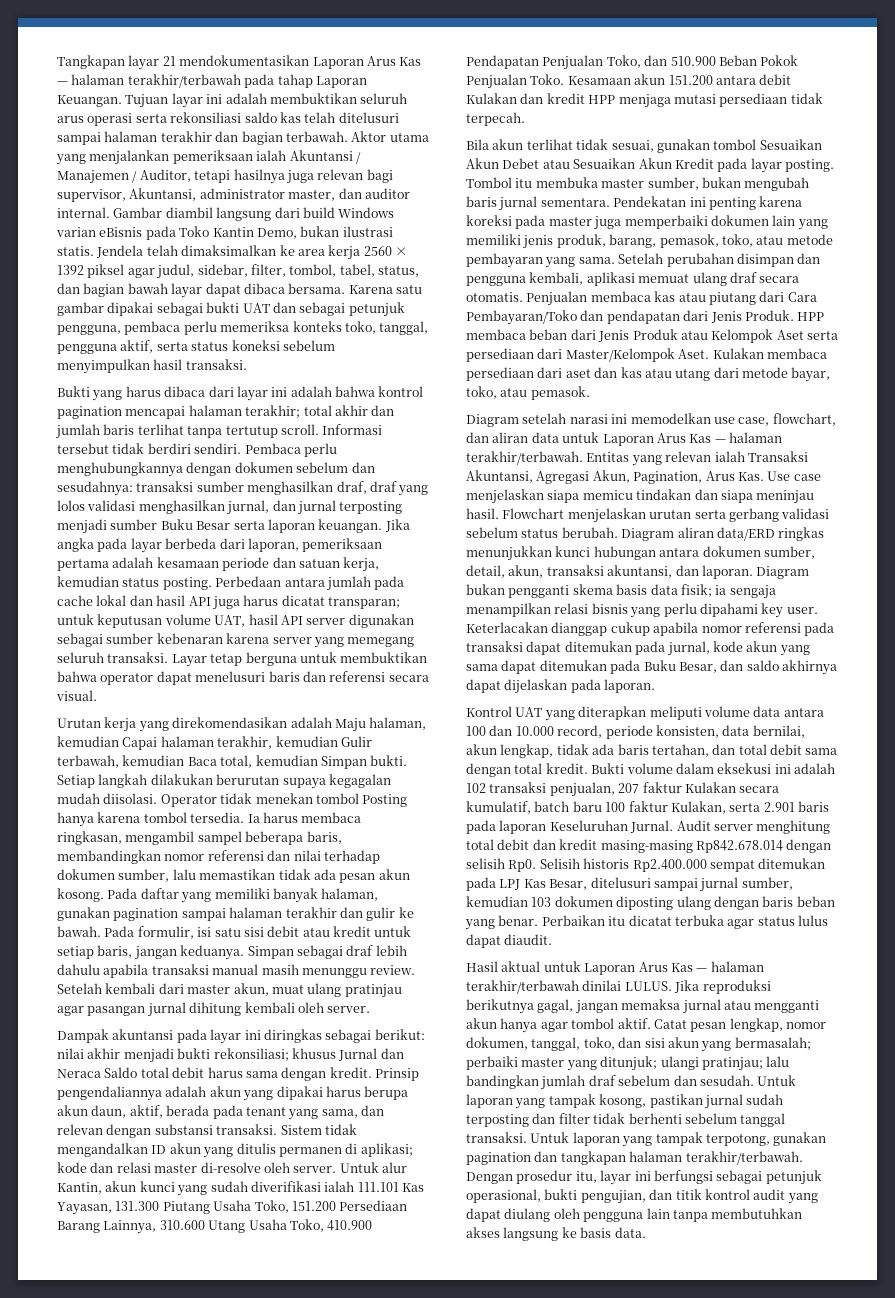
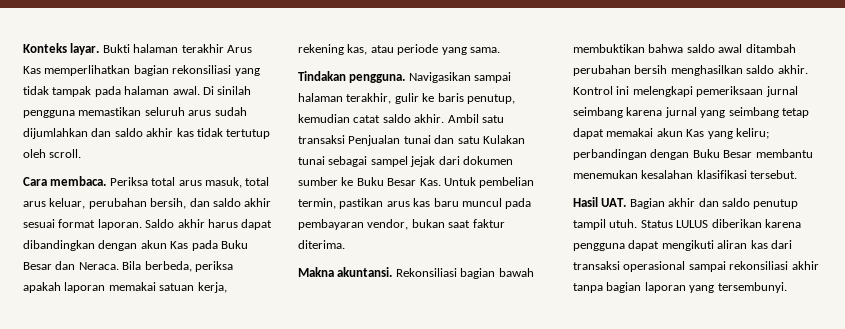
- Tangkapan layar 21 mendokumentasikan Laporan Arus Kas — halaman terakhir/terbawah pada tahap Laporan Keuangan. Tujuan layar ini adalah membuktikan seluruh arus operasi serta rekonsiliasi saldo kas telah ditelusuri sampai halaman terakhir dan bagian terbawah. Aktor utama yang menjalankan pemeriksaan ialah Akuntansi / Manajemen / Auditor, tetapi hasilnya juga relevan bagi supervisor, Akuntansi, administrator master, dan auditor internal. Gambar diambil langsung dari build Windows varian eBisnis pada Toko Kantin Demo, bukan ilustrasi statis. Jendela telah dimaksimalkan ke area kerja 2560 × 1392 piksel agar judul, sidebar, filter, tombol, tabel, status, dan bagian bawah layar dapat dibaca bersama. Karena satu gambar dipakai sebagai bukti UAT dan sebagai petunjuk pengguna, pembaca perlu memeriksa konteks toko, tanggal, pengguna aktif, serta status koneksi sebelum menyimpulkan hasil transaksi.
- Bukti yang harus dibaca dari layar ini adalah bahwa kontrol pagination mencapai halaman terakhir; total akhir dan jumlah baris terlihat tanpa tertutup scroll. Informasi tersebut tidak berdiri sendiri. Pembaca perlu menghubungkannya dengan dokumen sebelum dan sesudahnya: transaksi sumber menghasilkan draf, draf yang lolos validasi menghasilkan jurnal, dan jurnal terposting menjadi sumber Buku Besar serta laporan keuangan. Jika angka pada layar berbeda dari laporan, pemeriksaan pertama adalah kesamaan periode dan satuan kerja, kemudian status posting. Perbedaan antara jumlah pada cache lokal dan hasil API juga harus dicatat transparan; untuk keputusan volume UAT, hasil API server digunakan sebagai sumber kebenaran karena server yang memegang seluruh transaksi. Layar tetap berguna untuk membuktikan bahwa operator dapat menelusuri baris dan referensi secara visual.
- Urutan kerja yang direkomendasikan adalah Maju halaman, kemudian Capai halaman terakhir, kemudian Gulir terbawah, kemudian Baca total, kemudian Simpan bukti. Setiap langkah dilakukan berurutan supaya kegagalan mudah diisolasi. Operator tidak menekan tombol Posting hanya karena tombol tersedia. Ia harus membaca ringkasan, mengambil sampel beberapa baris, membandingkan nomor referensi dan nilai terhadap dokumen sumber, lalu memastikan tidak ada pesan akun kosong. Pada daftar yang memiliki banyak halaman, gunakan pagination sampai halaman terakhir dan gulir ke bawah. Pada formulir, isi satu sisi debit atau kredit untuk setiap baris, jangan keduanya. Simpan sebagai draf lebih dahulu apabila transaksi manual masih menunggu review. Setelah kembali dari master akun, muat ulang pratinjau agar pasangan jurnal dihitung kembali oleh server.
- Dampak akuntansi pada layar ini diringkas sebagai berikut: nilai akhir menjadi bukti rekonsiliasi; khusus Jurnal dan Neraca Saldo total debit harus sama dengan kredit. Prinsip pengendaliannya adalah akun yang dipakai harus berupa akun daun, aktif, berada pada tenant yang sama, dan relevan dengan substansi transaksi. Sistem tidak mengandalkan ID akun yang ditulis permanen di aplikasi; kode dan relasi master di-resolve oleh server. Untuk alur Kantin, akun kunci yang sudah diverifikasi ialah 111.101 Kas Yayasan, 131.300 Piutang Usaha Toko, 151.200 Persediaan Barang Lainnya, 310.600 Utang Usaha Toko, 410.900 Pendapatan Penjualan Toko, dan 510.900 Beban Pokok Penjualan Toko. Kesamaan akun 151.200 antara debit Kulakan dan kredit HPP menjaga mutasi persediaan tidak terpecah.
- Bila akun terlihat tidak sesuai, gunakan tombol Sesuaikan Akun Debet atau Sesuaikan Akun Kredit pada layar posting. Tombol itu membuka master sumber, bukan mengubah baris jurnal sementara. Pendekatan ini penting karena koreksi pada master juga memperbaiki dokumen lain yang memiliki jenis produk, barang, pemasok, toko, atau metode pembayaran yang sama. Setelah perubahan disimpan dan pengguna kembali, aplikasi memuat ulang draf secara otomatis. Penjualan membaca kas atau piutang dari Cara Pembayaran/Toko dan pendapatan dari Jenis Produk. HPP membaca beban dari Jenis Produk atau Kelompok Aset serta persediaan dari Master/Kelompok Aset. Kulakan membaca persediaan dari aset dan kas atau utang dari metode bayar, toko, atau pemasok.
- Diagram setelah narasi ini memodelkan use case, flowchart, dan aliran data untuk Laporan Arus Kas — halaman terakhir/terbawah. Entitas yang relevan ialah Transaksi Akuntansi, Agregasi Akun, Pagination, Arus Kas. Use case menjelaskan siapa memicu tindakan dan siapa meninjau hasil. Flowchart menjelaskan urutan serta gerbang validasi sebelum status berubah. Diagram aliran data/ERD ringkas menunjukkan kunci hubungan antara dokumen sumber, detail, akun, transaksi akuntansi, dan laporan. Diagram bukan pengganti skema basis data fisik; ia sengaja menampilkan relasi bisnis yang perlu dipahami key user. Keterlacakan dianggap cukup apabila nomor referensi pada transaksi dapat ditemukan pada jurnal, kode akun yang sama dapat ditemukan pada Buku Besar, dan saldo akhirnya dapat dijelaskan pada laporan.
- Kontrol UAT yang diterapkan meliputi volume data antara 100 dan 10.000 record, periode konsisten, data bernilai, akun lengkap, tidak ada baris tertahan, dan total debit sama dengan total kredit. Bukti volume dalam eksekusi ini adalah 102 transaksi penjualan, 207 faktur Kulakan secara kumulatif, batch baru 100 faktur Kulakan, serta 2.901 baris pada laporan Keseluruhan Jurnal. Audit server menghitung total debit dan kredit masing-masing Rp842.678.014 dengan selisih Rp0. Selisih historis Rp2.400.000 sempat ditemukan pada LPJ Kas Besar, ditelusuri sampai jurnal sumber, kemudian 103 dokumen diposting ulang dengan baris beban yang benar. Perbaikan itu dicatat terbuka agar status lulus dapat diaudit.
- Hasil aktual untuk Laporan Arus Kas — halaman terakhir/terbawah dinilai LULUS. Jika reproduksi berikutnya gagal, jangan memaksa jurnal atau mengganti akun hanya agar tombol aktif. Catat pesan lengkap, nomor dokumen, tanggal, toko, dan sisi akun yang bermasalah; perbaiki master yang ditunjuk; ulangi pratinjau; lalu bandingkan jumlah draf sebelum dan sesudah. Untuk laporan yang tampak kosong, pastikan jurnal sudah terposting dan filter tidak berhenti sebelum tanggal transaksi. Untuk laporan yang tampak terpotong, gunakan pagination dan tangkapan halaman terakhir/terbawah. Dengan prosedur itu, layar ini berfungsi sebagai petunjuk operasional, bukti pengujian, dan titik kontrol audit yang dapat diulang oleh pengguna lain tanpa membutuhkan akses langsung ke basis data.
+ Konteks layar. Bukti halaman terakhir Arus Kas memperlihatkan bagian rekonsiliasi yang tidak tampak pada halaman awal. Di sinilah pengguna memastikan seluruh arus sudah dijumlahkan dan saldo akhir kas tidak tertutup oleh scroll.
+ Cara membaca. Periksa total arus masuk, total arus keluar, perubahan bersih, dan saldo akhir sesuai format laporan. Saldo akhir harus dapat dibandingkan dengan akun Kas pada Buku Besar dan Neraca. Bila berbeda, periksa apakah laporan memakai satuan kerja, rekening kas, atau periode yang sama.
+ Tindakan pengguna. Navigasikan sampai halaman terakhir, gulir ke baris penutup, kemudian catat saldo akhir. Ambil satu transaksi Penjualan tunai dan satu Kulakan tunai sebagai sampel jejak dari dokumen sumber ke Buku Besar Kas. Untuk pembelian termin, pastikan arus kas baru muncul pada pembayaran vendor, bukan saat faktur diterima.
+ Makna akuntansi. Rekonsiliasi bagian bawah membuktikan bahwa saldo awal ditambah perubahan bersih menghasilkan saldo akhir. Kontrol ini melengkapi pemeriksaan jurnal seimbang karena jurnal yang seimbang tetap dapat memakai akun Kas yang keliru; perbandingan dengan Buku Besar membantu menemukan kesalahan klasifikasi tersebut.
+ Hasil UAT. Bagian akhir dan saldo penutup tampil utuh. Status LULUS diberikan karena pengguna dapat mengikuti aliran kas dari transaksi operasional sampai rekonsiliasi akhir tanpa bagian laporan yang tersembunyi.

